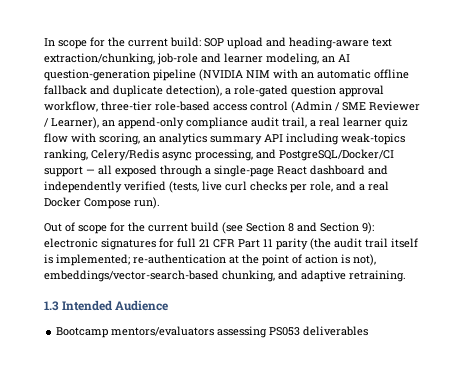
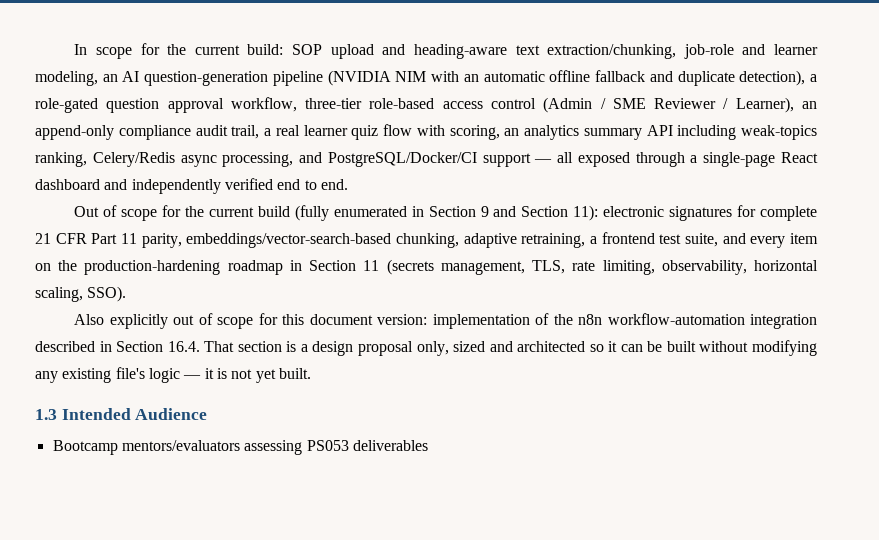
- SOP upload and heading-aware text extraction/chunking, job-role and learner modeling, an AI question-generation pipeline (NVIDIA NIM with an automatic offline fallback and duplicate detection), a role-gated question approval workflow, three-tier role-based access control (Admin / SME Reviewer / Learner), an append-only compliance audit trail, a real learner quiz flow with scoring, an analytics summary API including weak-topics ranking, Celery/Redis async processing, and PostgreSQL/Docker/CI support — all exposed through a single-page React dashboard and independently verified (tests, live curl checks per role, and a real Docker Compose run).
+ SOP upload and heading-aware text extraction/chunking, job-role and learner modeling, an AI question-generation pipeline (NVIDIA NIM with an automatic offline fallback and duplicate detection), a role-gated question approval workflow, three-tier role-based access control (Admin / SME Reviewer / Learner), an append-only compliance audit trail, a real learner quiz flow with scoring, an analytics summary API including weak-topics ranking, Celery/Redis async processing, and PostgreSQL/Docker/CI support — all exposed through a single-page React dashboard and independently verified end to end.
- Out of scope for the current build (see Section 8 and Section 9): electronic signatures for full 21 CFR Part 11 parity (the audit trail itself is implemented; re-authentication at the point of action is not), embeddings/vector-search-based chunking, and adaptive retraining.
+ Out of scope for the current build (fully enumerated in Section 9 and Section 11): electronic signatures for complete 21 CFR Part 11 parity, embeddings/vector-search-based chunking, adaptive retraining, a frontend test suite, and every item on the production-hardening roadmap in Section 11 (secrets management, TLS, rate limiting, observability, horizontal scaling, SSO).
+ Also explicitly out of scope for this document version: implementation of the n8n workflow-automation integration described in Section 16.4. That section is a design proposal only, sized and architected so it can be built without modifying any existing file's logic — it is not yet built.

